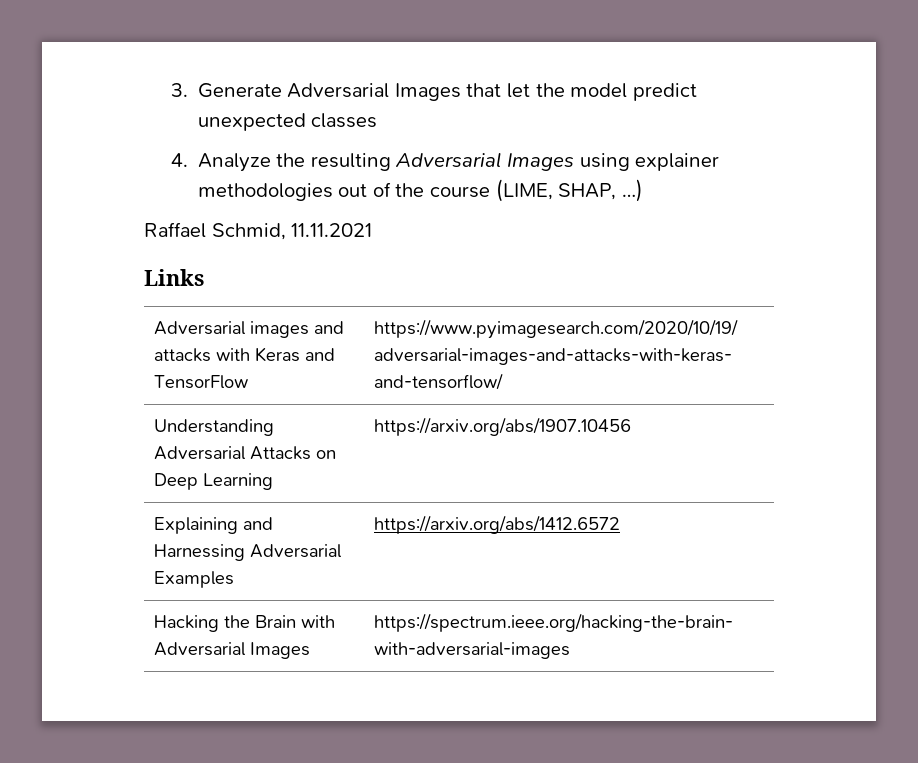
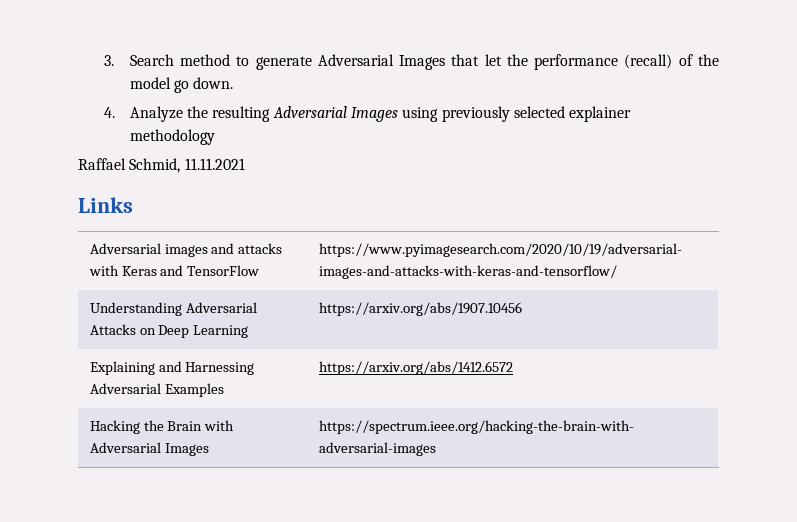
- 3. Generate Adversarial Images that let the model predict unexpected classes
+ 3. Search method to generate Adversarial Images that let the performance (recall) of the model go down.
- 4. Analyze the resulting Adversarial Images using explainer methodologies out of the course (LIME, SHAP, …)
+ 4. Analyze the resulting Adversarial Images using previously selected explainer methodology

